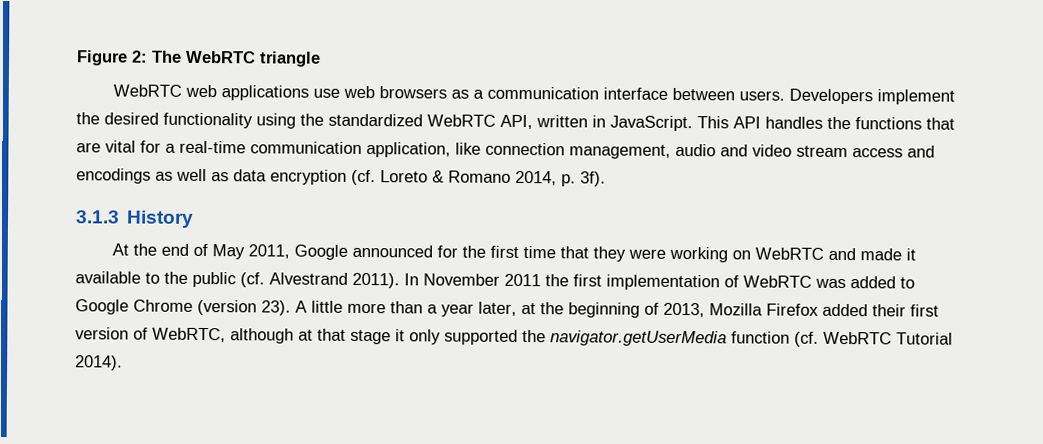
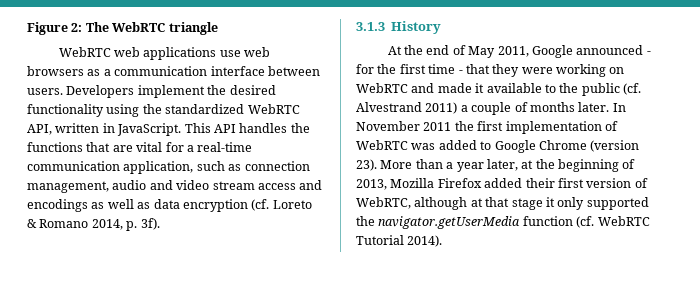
- This API handles the functions that are vital for a real-time communication application, like connection management, audio and video stream access and encodings as well as data encryption (cf. Loreto & Romano 2014, p. 3f).
+ This API handles the functions that are vital for a real-time communication application, such as connection management, audio and video stream access and encodings as well as data encryption (cf. Loreto & Romano 2014, p. 3f).
- At the end of May 2011, Google announced for the first time that they were working on WebRTC and made it available to the public (cf. Alvestrand 2011).
+ At the end of May 2011, Google announced - for the first time - that they were working on WebRTC and made it available to the public (cf. Alvestrand 2011) a couple of months later.
- A little more than a year later, at the beginning of 2013, Mozilla Firefox added their first version of WebRTC, although at that stage it only supported the navigator.getUserMedia function (cf. WebRTC Tutorial 2014).
+ More than a year later, at the beginning of 2013, Mozilla Firefox added their first version of WebRTC, although at that stage it only supported the navigator.getUserMedia function (cf. WebRTC Tutorial 2014).

